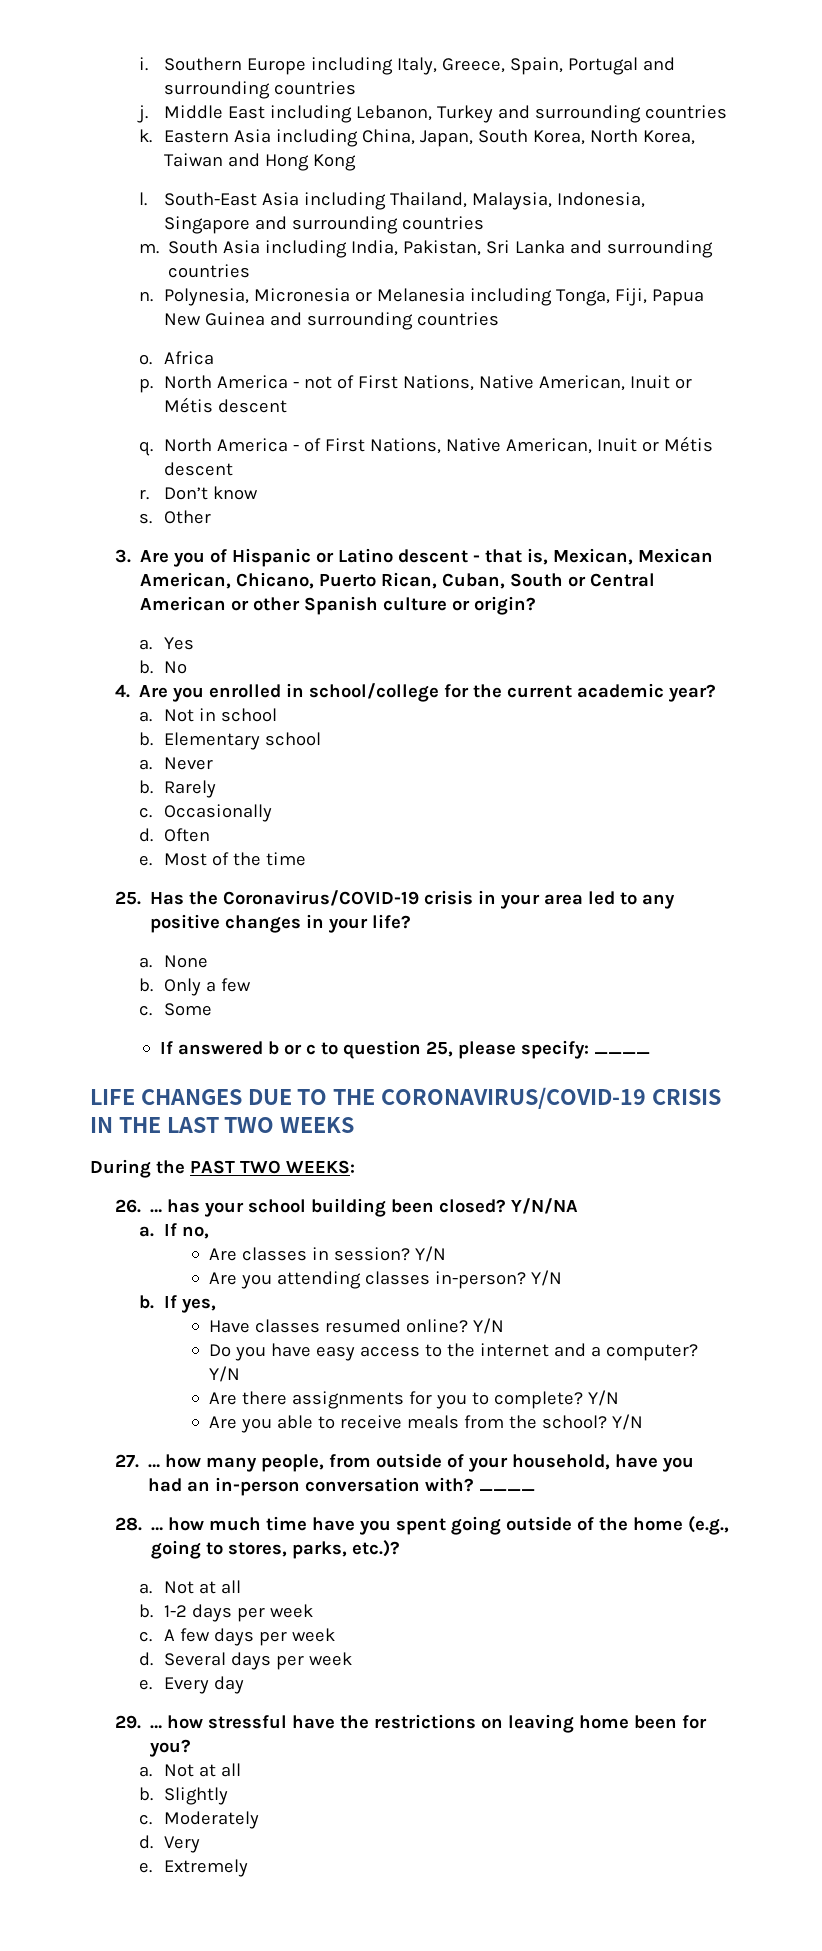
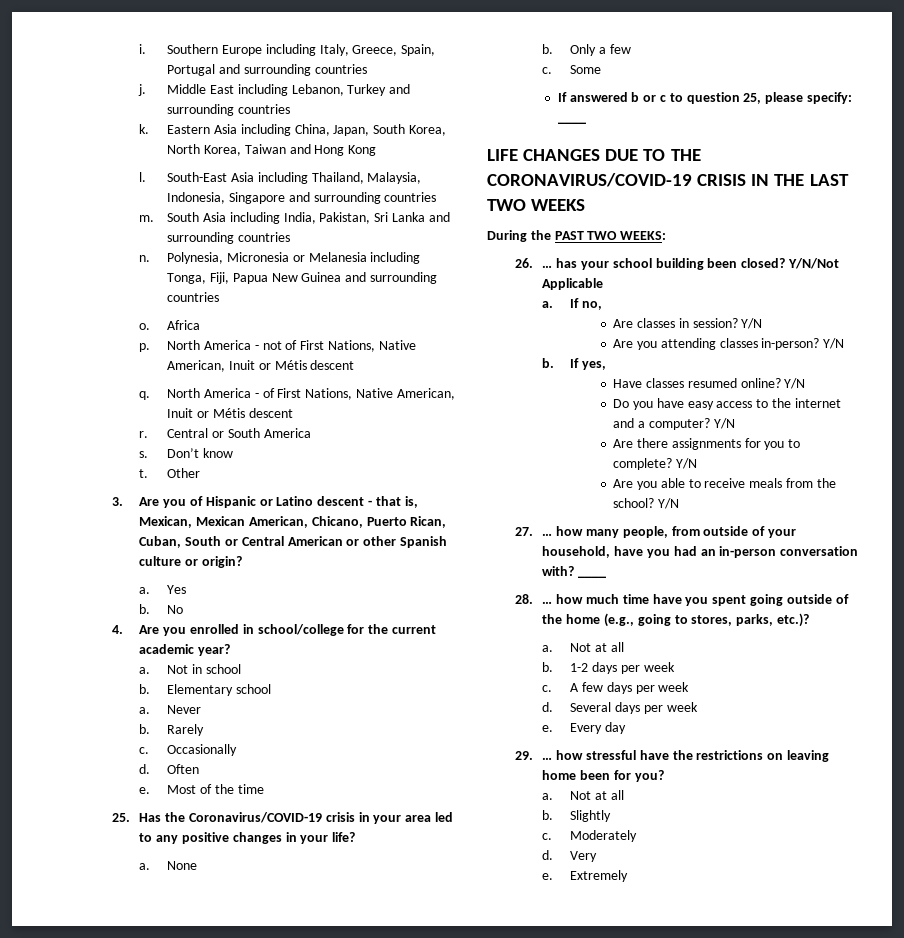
+ Central or South America
+ s.
- s.
+ t.
- Y/N/NA
+ Y/N/Not Applicable

